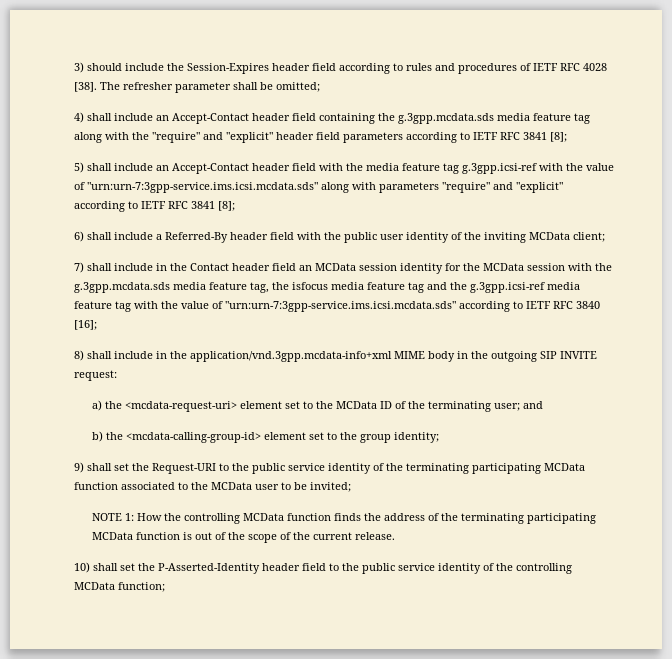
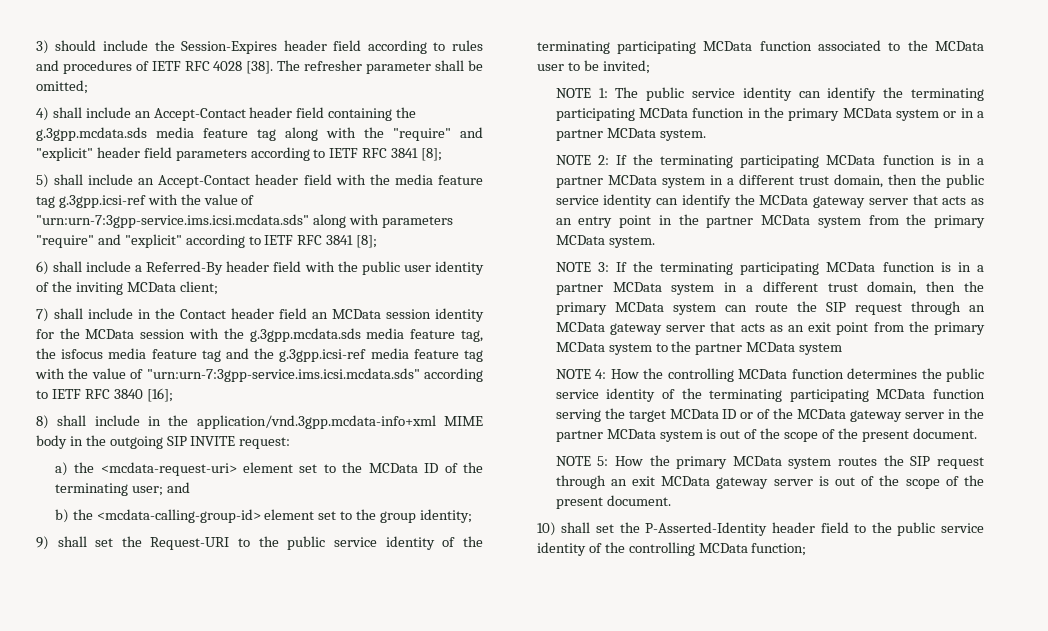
- NOTE 1: How the controlling MCData function finds the address of the terminating participating MCData function is out of the scope of the current release.
+ NOTE 1: The public service identity can identify the terminating participating MCData function in the primary MCData system or in a partner MCData system.
+ NOTE 2: If the terminating participating MCData function is in a partner MCData system in a different trust domain, then the public service identity can identify the MCData gateway server that acts as an entry point in the partner MCData system from the primary MCData system.
+ NOTE 3: If the terminating participating MCData function is in a partner MCData system in a different trust domain, then the primary MCData system can route the SIP request through an MCData gateway server that acts as an exit point from the primary MCData system to the partner MCData system
+ NOTE 4: How the controlling MCData function determines the public service identity of the terminating participating MCData function serving the target MCData ID or of the MCData gateway server in the partner MCData system is out of the scope of the present document.
+ NOTE 5: How the primary MCData system routes the SIP request through an exit MCData gateway server is out of the scope of the present document.

